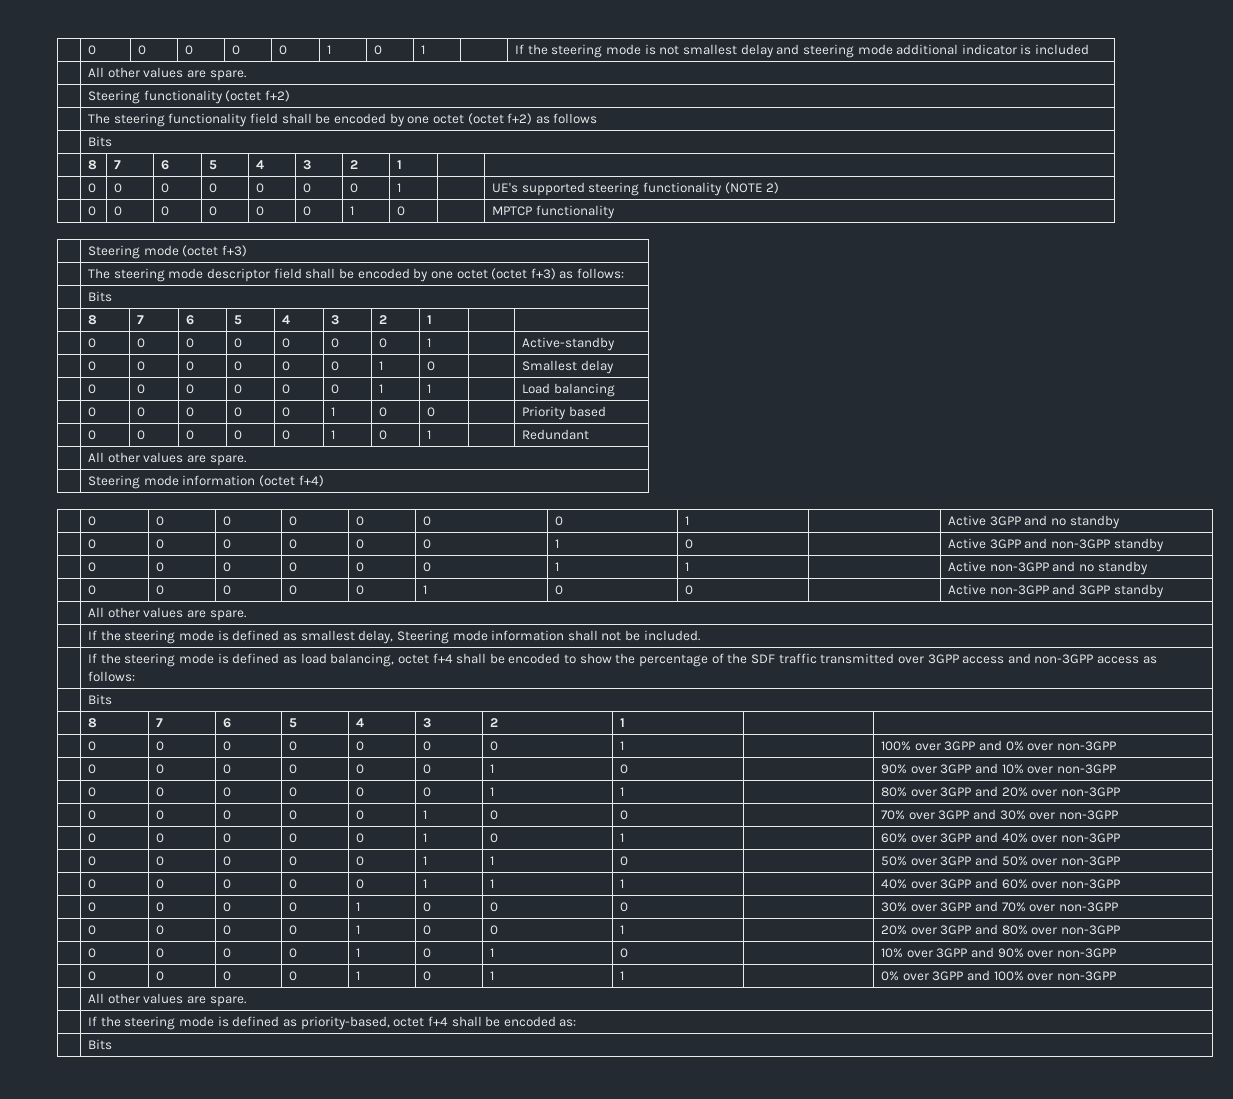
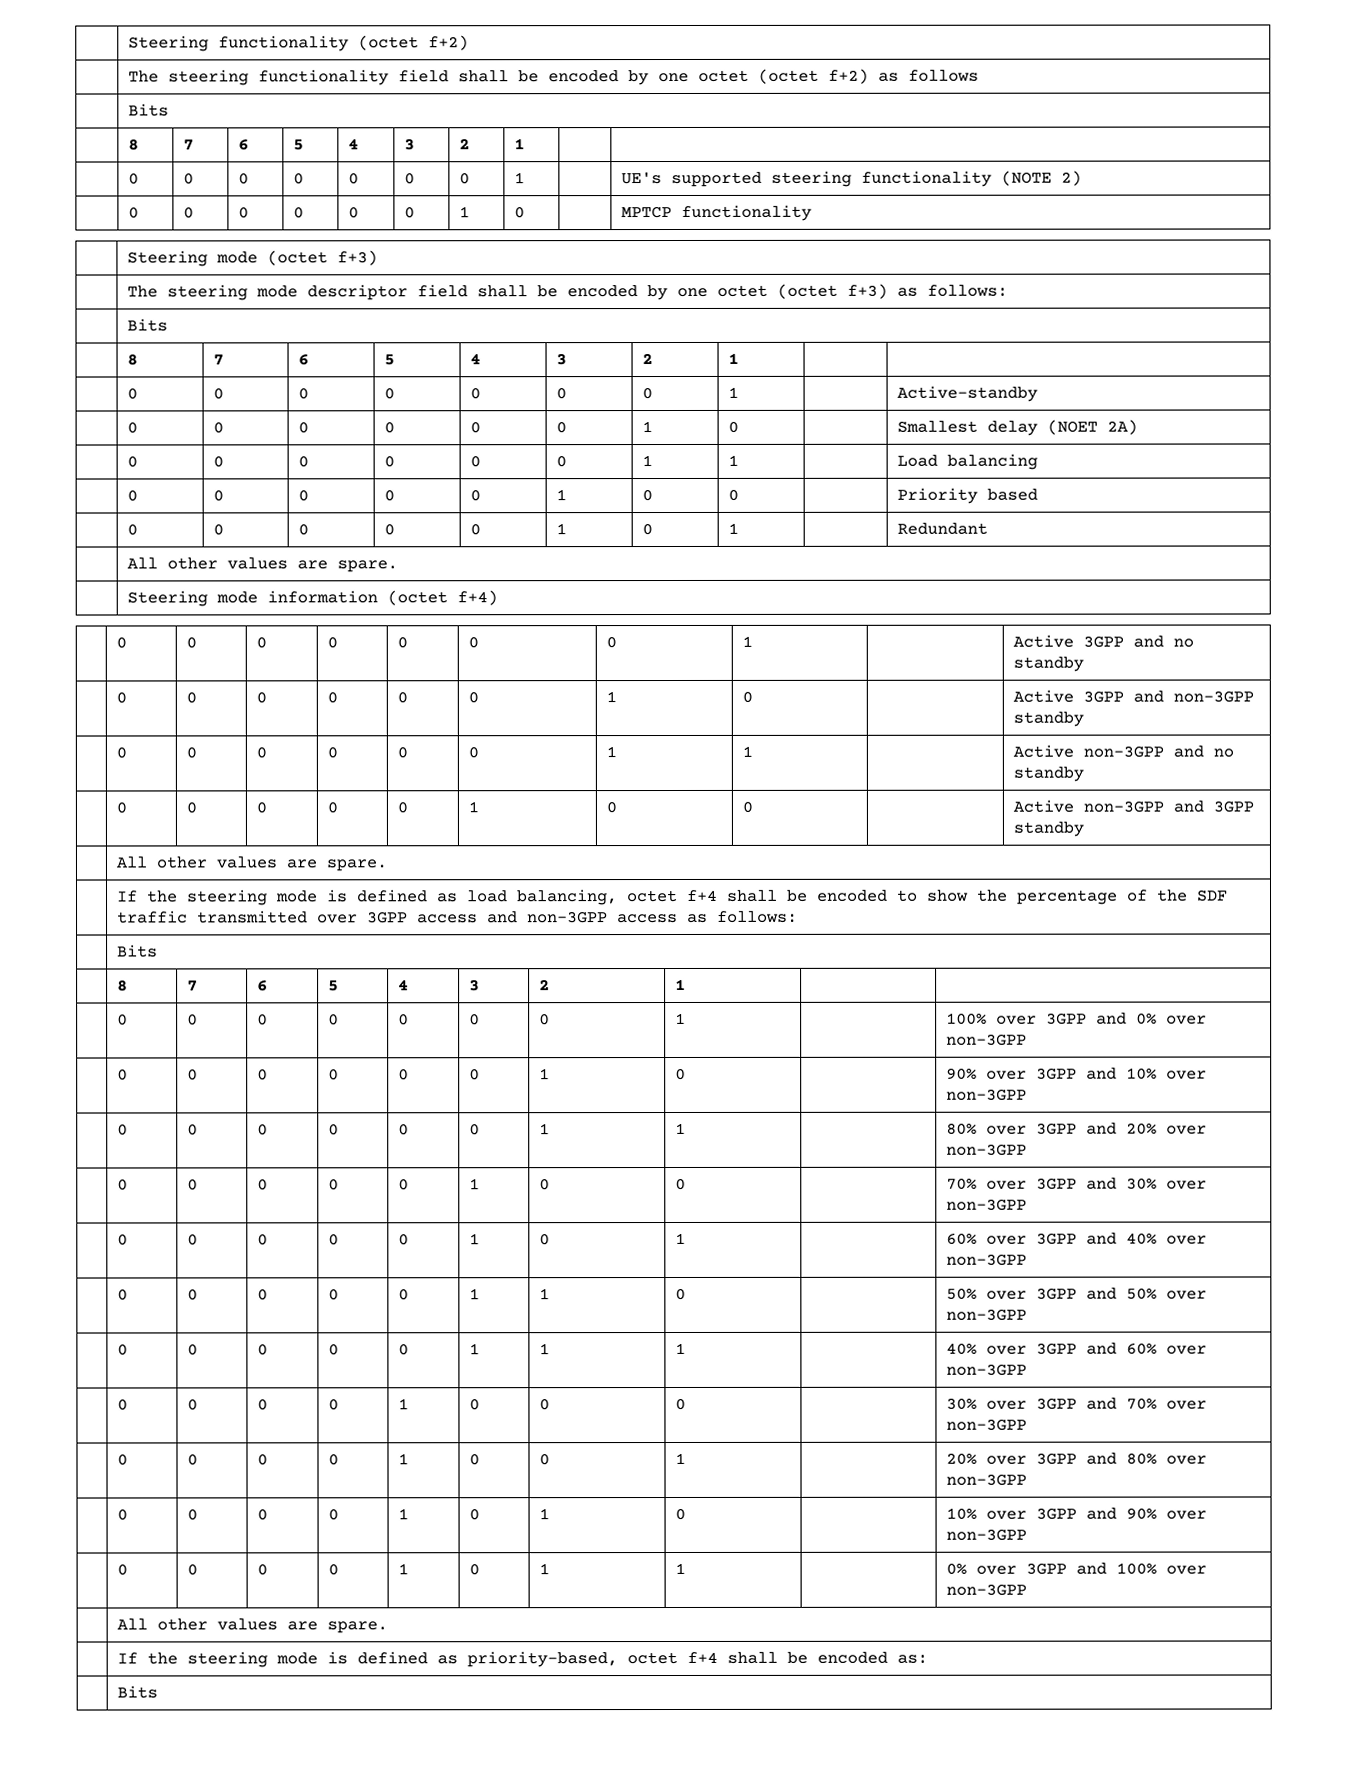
- | 0 | 0 | 0 | 0 | 0 | 1 | 0 | 1 | | If the steering mode is not smallest delay and steering mode additional indicator is included
- | All other values are spare.
- | 0 | 0 | 0 | 0 | 0 | 0 | 1 | 0 | | Smallest delay
+ | 0 | 0 | 0 | 0 | 0 | 0 | 1 | 0 | | Smallest delay (NOET 2A)
- | If the steering mode is defined as smallest delay, Steering mode information shall not be included.

